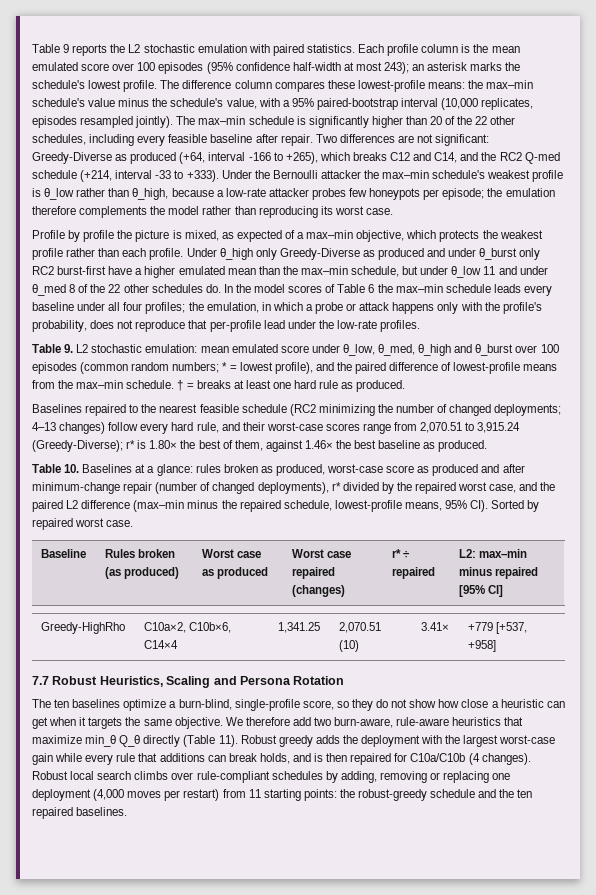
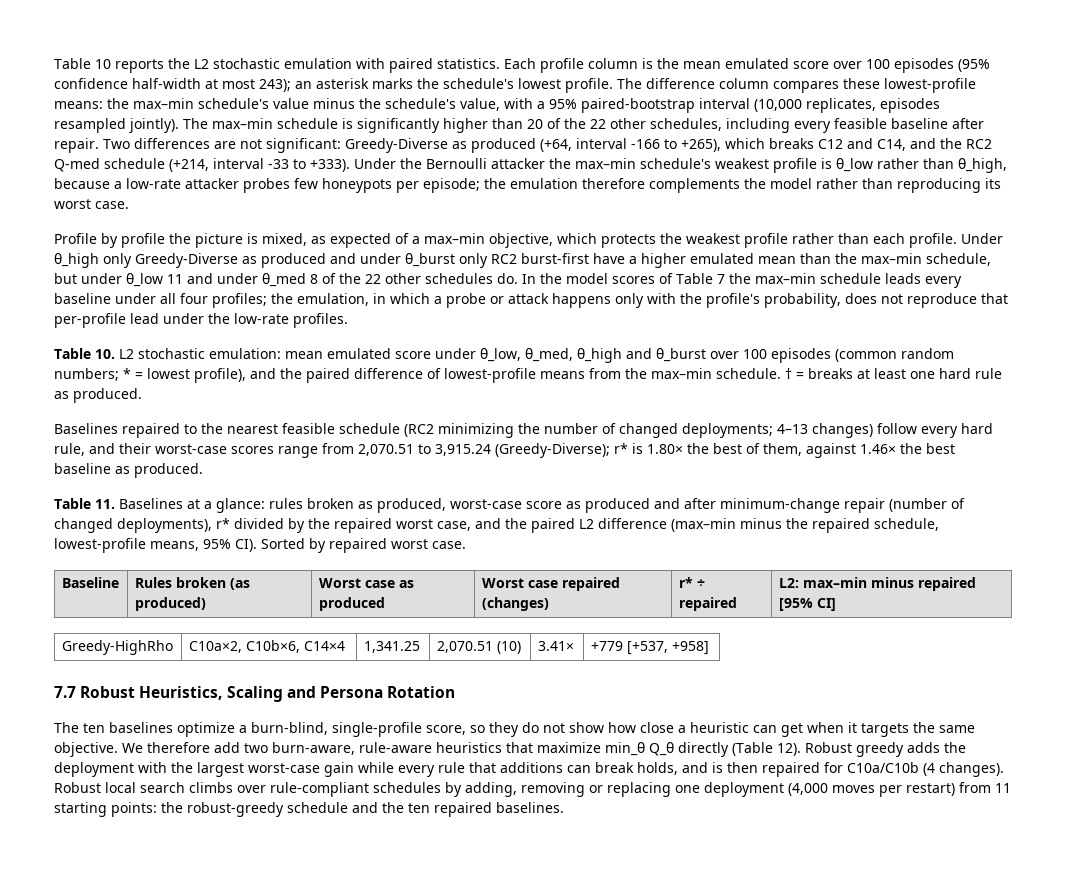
- Table 9 reports the L2 stochastic emulation with paired statistics.
+ Table 10 reports the L2 stochastic emulation with paired statistics.
- In the model scores of Table 6 the max–min schedule leads every baseline under all four profiles; the emulation, in which a probe or attack happens only with the profile's probability, does not reproduce that per-profile lead under the low-rate profiles.
+ In the model scores of Table 7 the max–min schedule leads every baseline under all four profiles; the emulation, in which a probe or attack happens only with the profile's probability, does not reproduce that per-profile lead under the low-rate profiles.
- Table 9. L2 stochastic emulation: mean emulated score under θ_low, θ_med, θ_high and θ_burst over 100 episodes (common random numbers; * = lowest profile), and the paired difference of lowest-profile means from the max–min schedule.
+ Table 10. L2 stochastic emulation: mean emulated score under θ_low, θ_med, θ_high and θ_burst over 100 episodes (common random numbers; * = lowest profile), and the paired difference of lowest-profile means from the max–min schedule.
- Table 10. Baselines at a glance: rules broken as produced, worst-case score as produced and after minimum-change repair (number of changed deployments), r* divided by the repaired worst case, and the paired L2 difference (max–min minus the repaired schedule, lowest-profile means, 95% CI). Sorted by repaired worst case.
+ Table 11. Baselines at a glance: rules broken as produced, worst-case score as produced and after minimum-change repair (number of changed deployments), r* divided by the repaired worst case, and the paired L2 difference (max–min minus the repaired schedule, lowest-profile means, 95% CI). Sorted by repaired worst case.
- We therefore add two burn-aware, rule-aware heuristics that maximize min_θ Q_θ directly (Table 11).
+ We therefore add two burn-aware, rule-aware heuristics that maximize min_θ Q_θ directly (Table 12).

